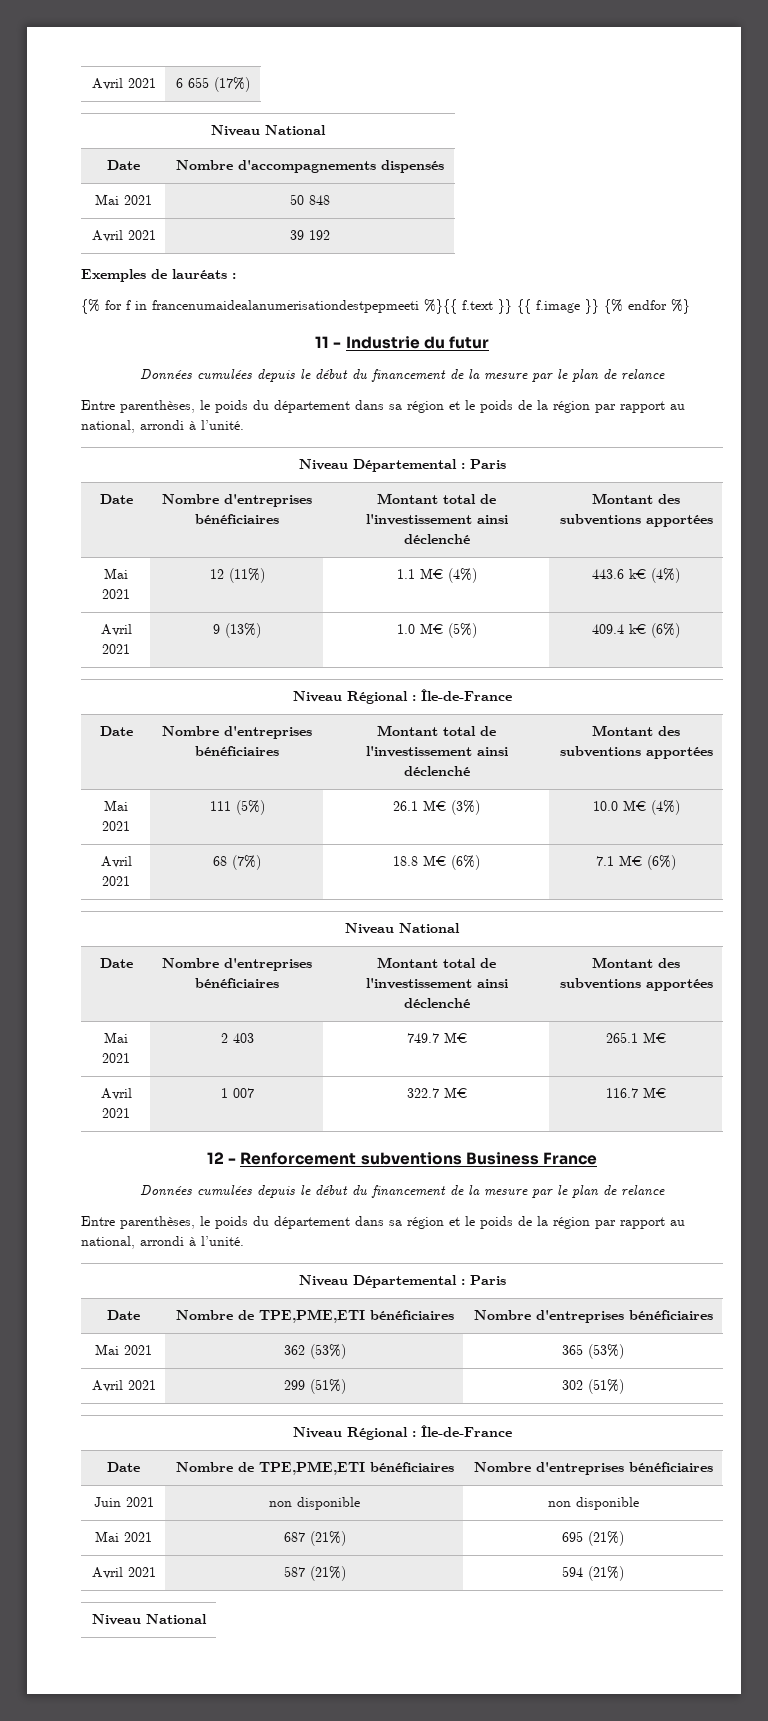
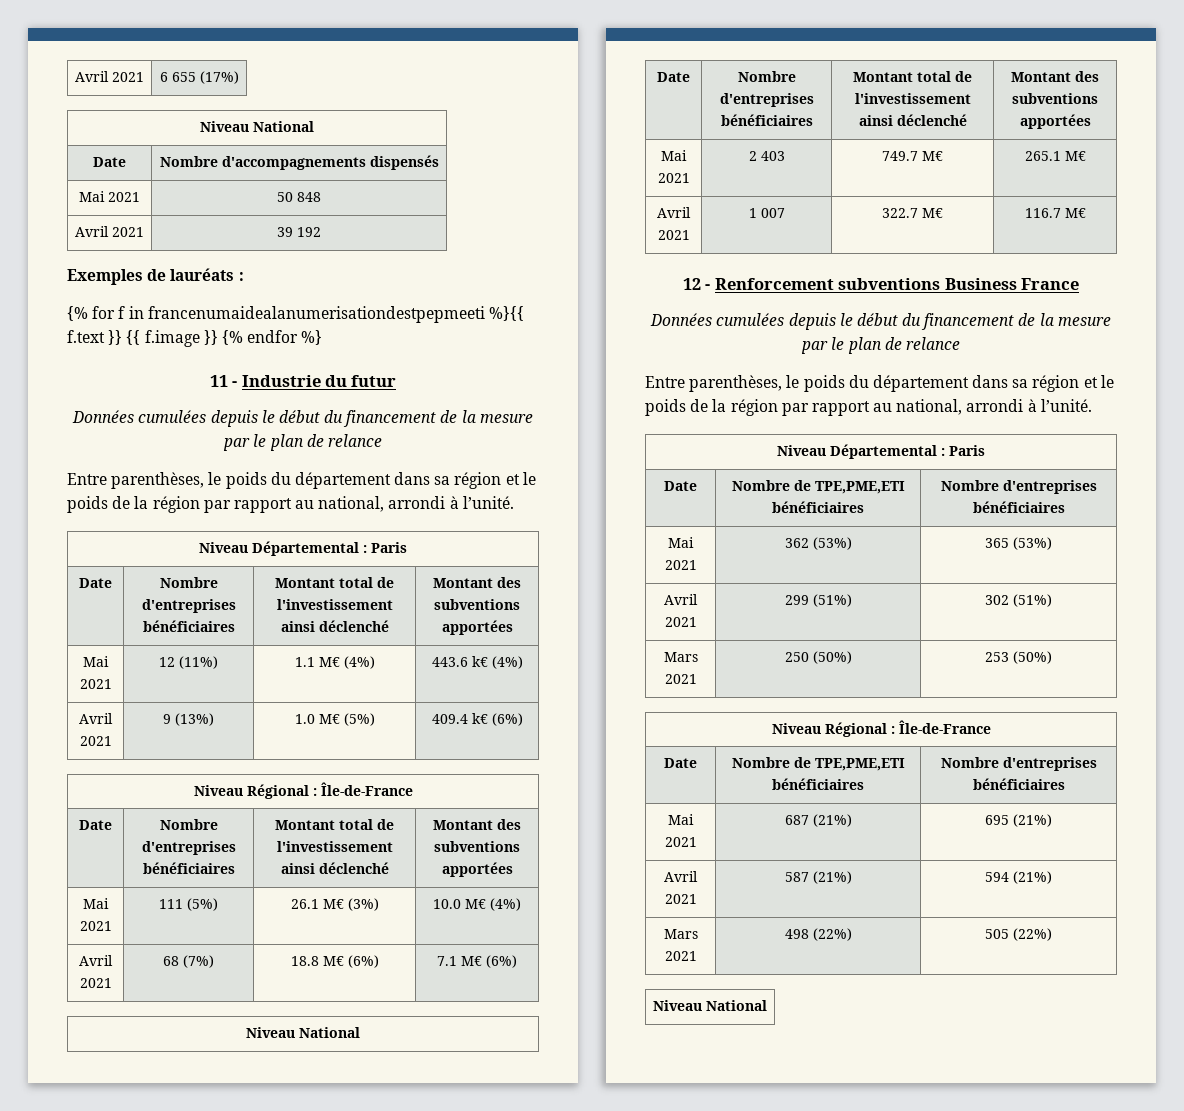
+ Mars 2021 | 250 (50%) | 253 (50%)
- Juin 2021 | non disponible | non disponible
+ Mars 2021 | 498 (22%) | 505 (22%)

